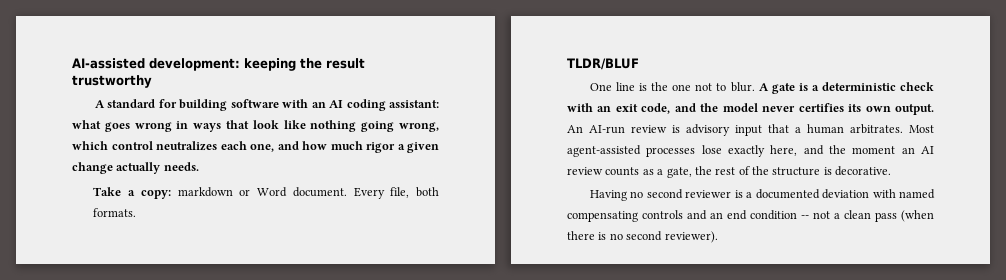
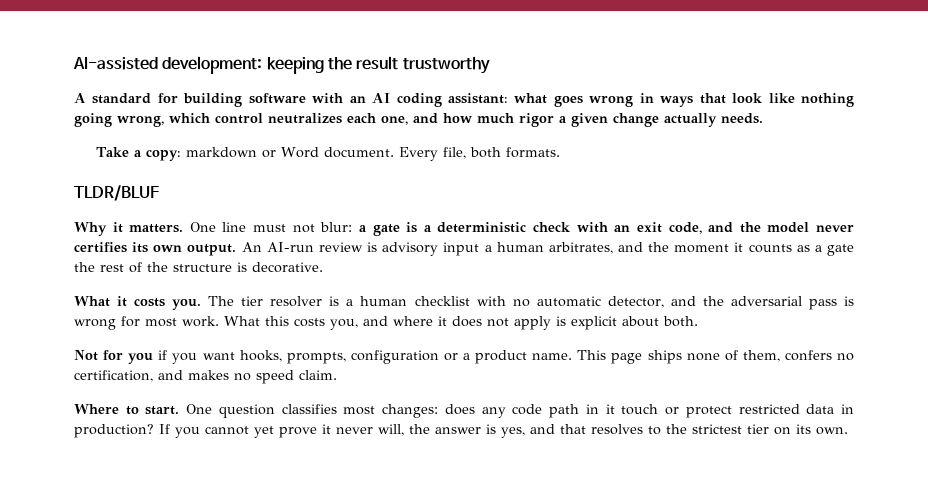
- One line is the one not to blur. A gate is a deterministic check with an exit code, and the model never certifies its own output.
+ Why it matters. One line must not blur: a gate is a deterministic check with an exit code, and the model never certifies its own output.
- An AI-run review is advisory input that a human arbitrates. Most agent-assisted processes lose exactly here, and the moment an AI review counts as a gate, the rest of the structure is decorative.
+ An AI-run review is advisory input a human arbitrates, and the moment it counts as a gate the rest of the structure is decorative.
- Having no second reviewer is a documented deviation with named compensating controls and an end condition -- not a clean pass (when there is no second reviewer).
+ What it costs you. The tier resolver is a human checklist with no automatic detector, and the adversarial pass is wrong for most work. What this costs you, and where it does not apply is explicit about both.
+ Not for you if you want hooks, prompts, configuration or a product name. This page ships none of them, confers no certification, and makes no speed claim.
+ Where to start. One question classifies most changes: does any code path in it touch or protect restricted data in production? If you cannot yet prove it never will, the answer is yes, and that resolves to the strictest tier on its own.

